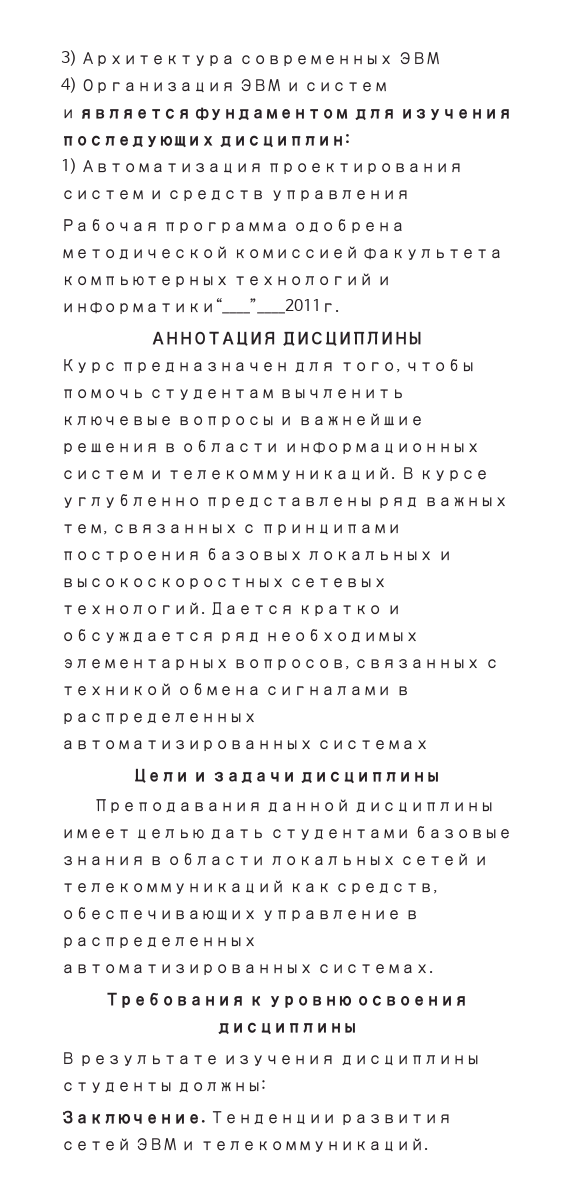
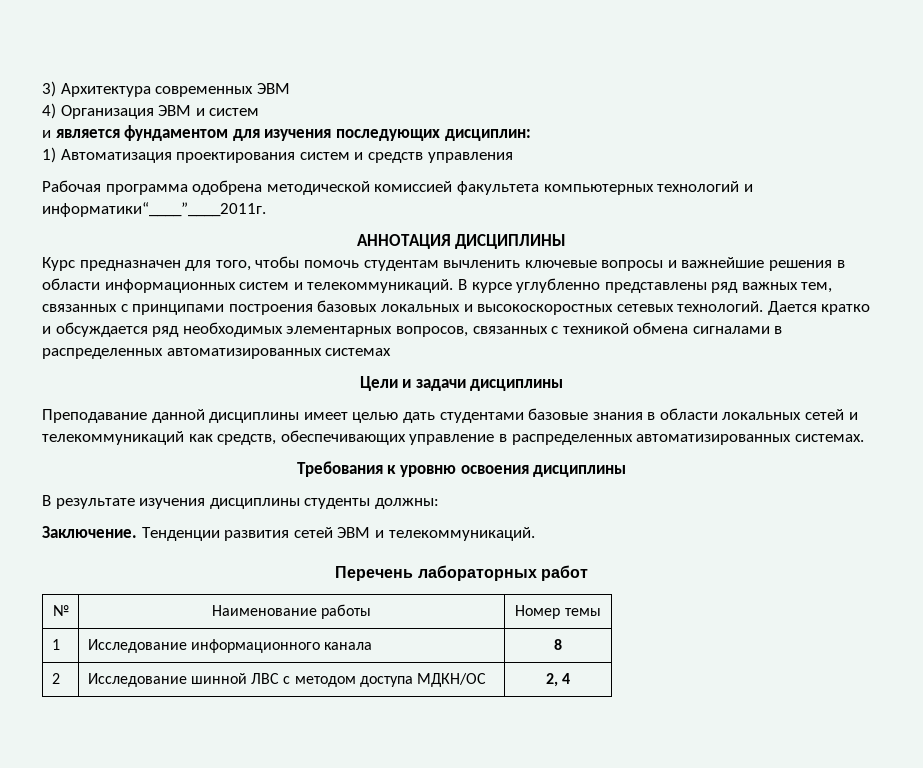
- Преподавания данной дисциплины имеет целью дать студентами базовые знания в области локальных сетей и телекоммуникаций как средств, обеспечивающих управление в распределенных автоматизированных системах.
+ Преподавание данной дисциплины имеет целью дать студентами базовые знания в области локальных сетей и телекоммуникаций как средств, обеспечивающих управление в распределенных автоматизированных системах.
+ Перечень лабораторных работ
+ № | Наименование работы | Номер темы
+ 1 | Исследование информационного канала | 8
+ 2 | Исследование шинной ЛВС с методом доступа МДКН/ОС | 2, 4

